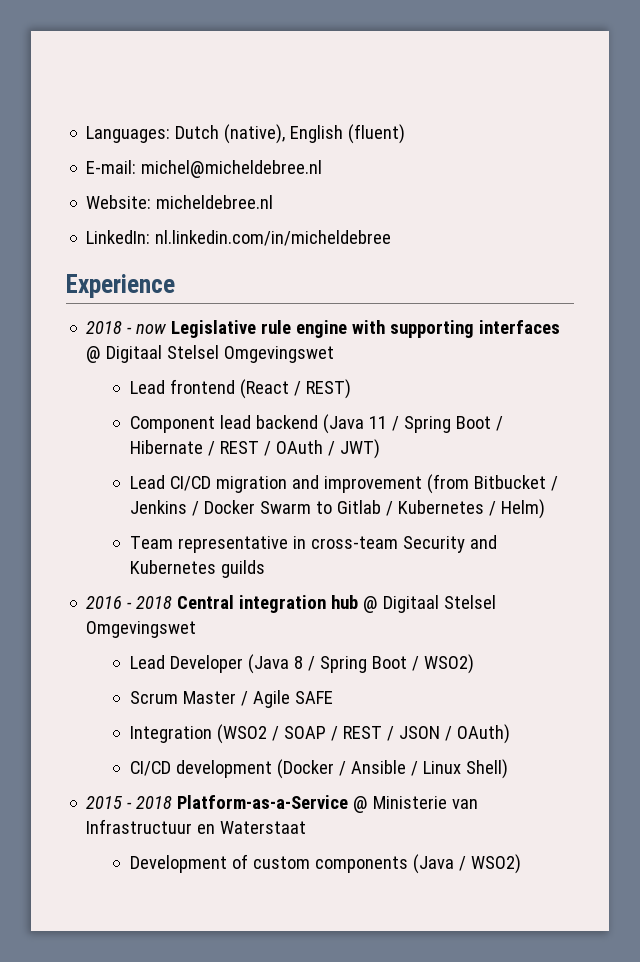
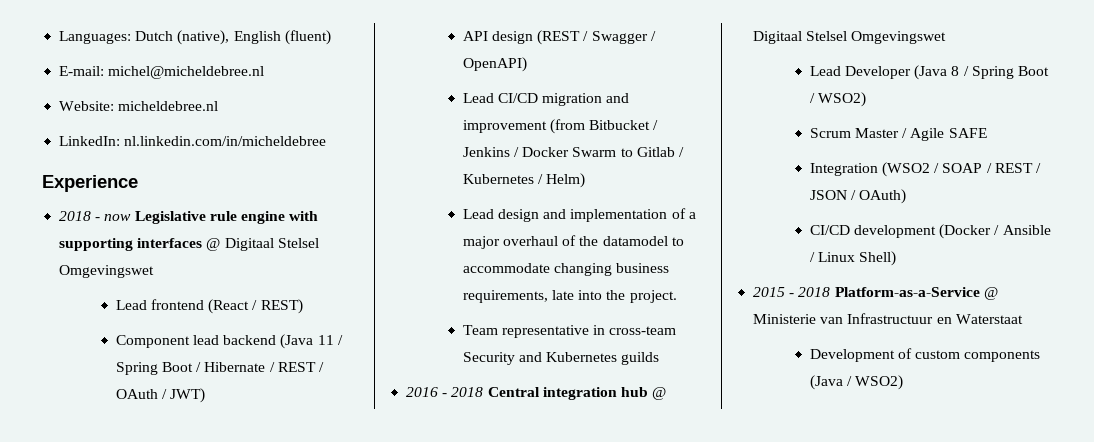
+ API design (REST / Swagger / OpenAPI)
+ Lead design and implementation of a major overhaul of the datamodel to accommodate changing business requirements, late into the project.

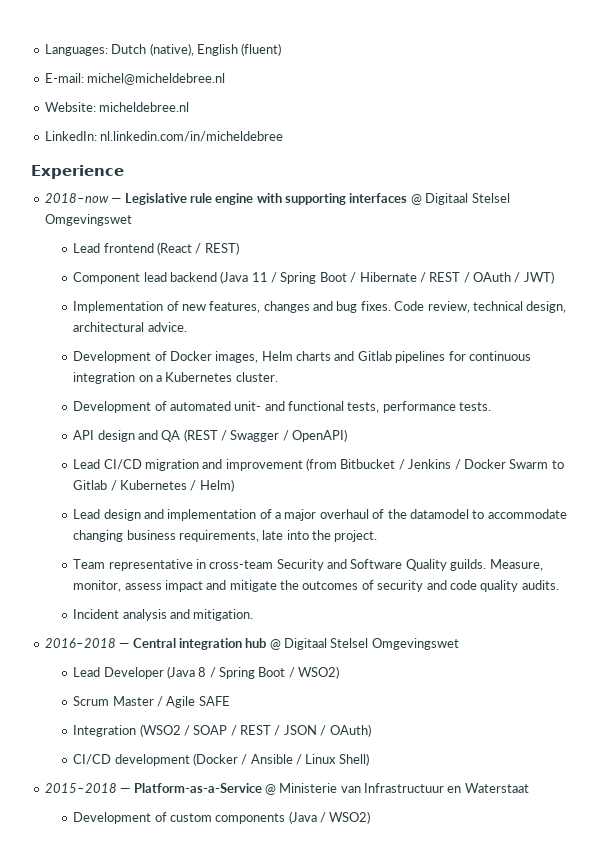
- 2018 - now Legislative rule engine with supporting interfaces @ Digitaal Stelsel Omgevingswet
+ 2018–now — Legislative rule engine with supporting interfaces @ Digitaal Stelsel Omgevingswet
+ Implementation of new features, changes and bug fixes. Code review, technical design, architectural advice.
+ Development of Docker images, Helm charts and Gitlab pipelines for continuous integration on a Kubernetes cluster.
+ Development of automated unit- and functional tests, performance tests.
- API design (REST / Swagger / OpenAPI)
+ API design and QA (REST / Swagger / OpenAPI)
- Team representative in cross-team Security and Kubernetes guilds
- 2016 - 2018 Central integration hub @ Digitaal Stelsel Omgevingswet
+ Team representative in cross-team Security and Software Quality guilds. Measure, monitor, assess impact and mitigate the outcomes of security and code quality audits.
+ Incident analysis and mitigation.
+ 2016–2018 — Central integration hub @ Digitaal Stelsel Omgevingswet
- 2015 - 2018 Platform-as-a-Service @ Ministerie van Infrastructuur en Waterstaat
+ 2015–2018 — Platform-as-a-Service @ Ministerie van Infrastructuur en Waterstaat

